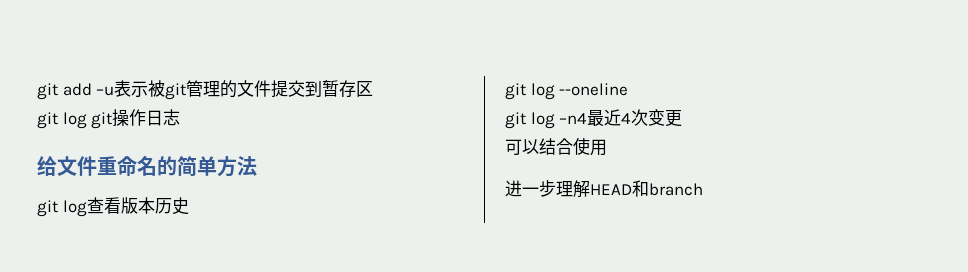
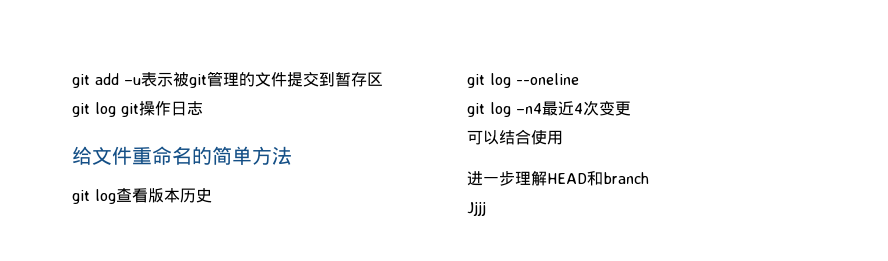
+ Jjjj

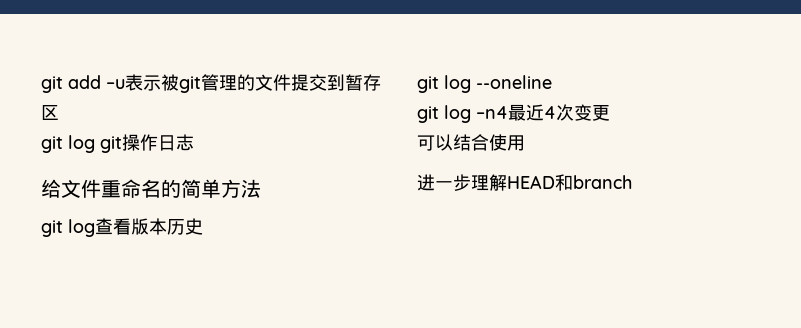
- Jjjj

